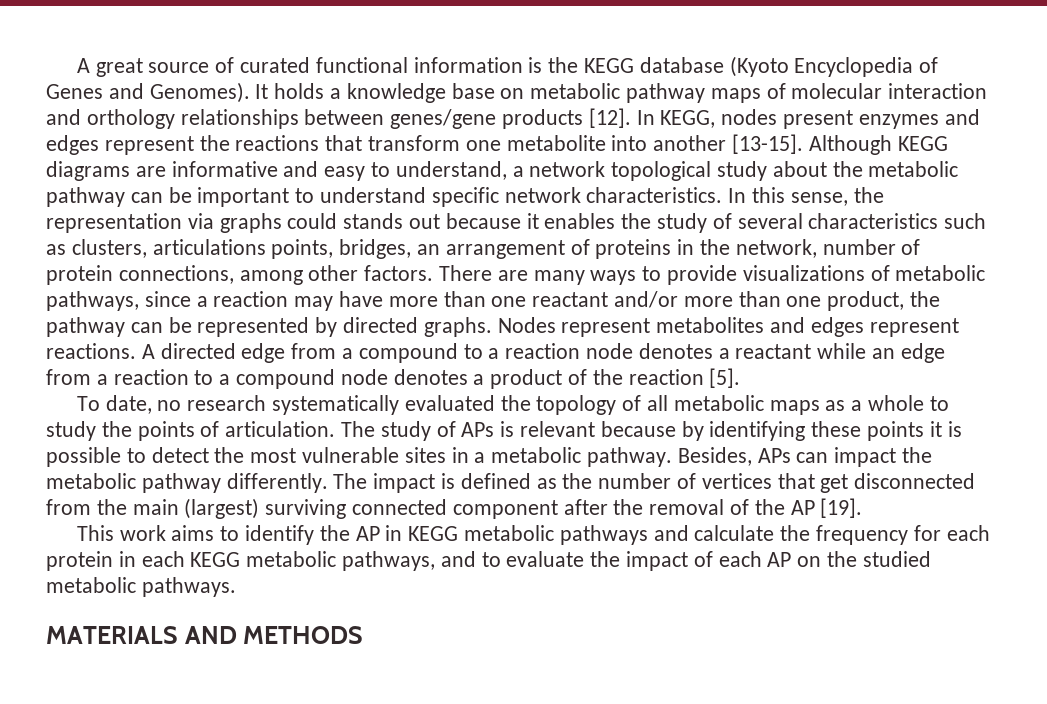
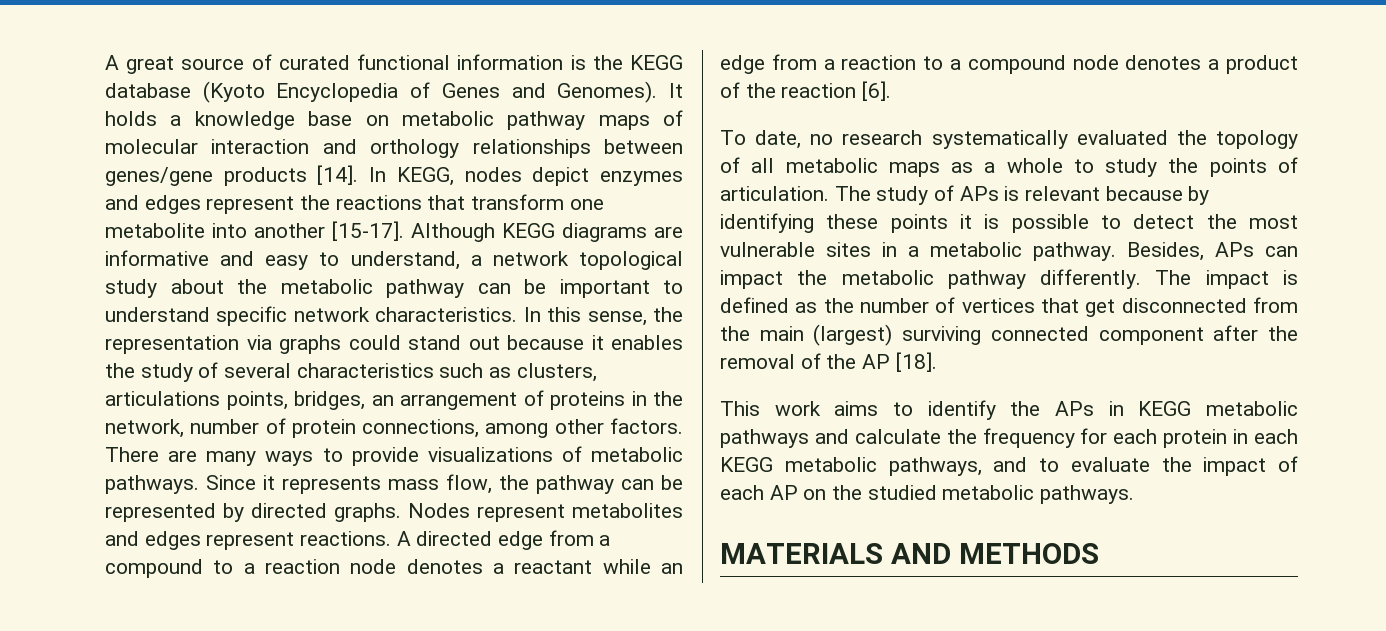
- It holds a knowledge base on metabolic pathway maps of molecular interaction and orthology relationships between genes/gene products [12].
+ It holds a knowledge base on metabolic pathway maps of molecular interaction and orthology relationships between genes/gene products [14].
- In KEGG, nodes present enzymes and edges represent the reactions that transform one metabolite into another [13-15].
+ In KEGG, nodes depict enzymes and edges represent the reactions that transform one metabolite into another [15-17].
- In this sense, the representation via graphs could stands out because it enables the study of several characteristics such as clusters, articulations points, bridges, an arrangement of proteins in the network, number of protein connections, among other factors.
+ In this sense, the representation via graphs could stand out because it enables the study of several characteristics such as clusters, articulations points, bridges, an arrangement of proteins in the network, number of protein connections, among other factors.
- There are many ways to provide visualizations of metabolic pathways, since a reaction may have more than one reactant and/or more than one product, the pathway can be represented by directed graphs.
+ There are many ways to provide visualizations of metabolic pathways. Since it represents mass flow, the pathway can be represented by directed graphs.
- A directed edge from a compound to a reaction node denotes a reactant while an edge from a reaction to a compound node denotes a product of the reaction [5].
+ A directed edge from a compound to a reaction node denotes a reactant while an edge from a reaction to a compound node denotes a product of the reaction [6].
- The impact is defined as the number of vertices that get disconnected from the main (largest) surviving connected component after the removal of the AP [19].
+ The impact is defined as the number of vertices that get disconnected from the main (largest) surviving connected component after the removal of the AP [18].
- This work aims to identify the AP in KEGG metabolic pathways and calculate the frequency for each protein in each KEGG metabolic pathways, and to evaluate the impact of each AP on the studied metabolic pathways.
+ This work aims to identify the APs in KEGG metabolic pathways and calculate the frequency for each protein in each KEGG metabolic pathways, and to evaluate the impact of each AP on the studied metabolic pathways.

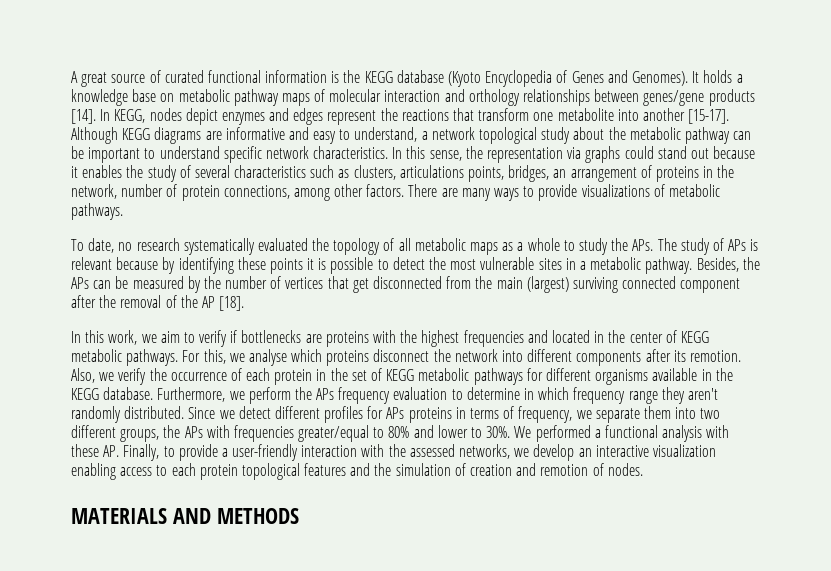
- Since it represents mass flow, the pathway can be represented by directed graphs. Nodes represent metabolites and edges represent reactions. A directed edge from a compound to a reaction node denotes a reactant while an edge from a reaction to a compound node denotes a product of the reaction [6].
- To date, no research systematically evaluated the topology of all metabolic maps as a whole to study the points of articulation. The study of APs is relevant because by identifying these points it is possible to detect the most vulnerable sites in a metabolic pathway.
+ To date, no research systematically evaluated the topology of all metabolic maps as a whole to study the APs. The study of APs is relevant because by identifying these points it is possible to detect the most vulnerable sites in a metabolic pathway.
- Besides, APs can impact the metabolic pathway differently. The impact is defined as the number of vertices that get disconnected from the main (largest) surviving connected component after the removal of the AP [18].
+ Besides, the APs can be measured by the number of vertices that get disconnected from the main (largest) surviving connected component after the removal of the AP [18].
- This work aims to identify the APs in KEGG metabolic pathways and calculate the frequency for each protein in each KEGG metabolic pathways, and to evaluate the impact of each AP on the studied metabolic pathways.
+ In this work, we aim to verify if bottlenecks are proteins with the highest frequencies and located in the center of KEGG metabolic pathways. For this, we analyse which proteins disconnect the network into different components after its remotion. Also, we verify the occurrence of each protein in the set of KEGG metabolic pathways for different organisms available in the KEGG database. Furthermore, we perform the APs frequency evaluation to determine in which frequency range they aren't randomly distributed. Since we detect different profiles for APs proteins in terms of frequency, we separate them into two different groups, the APs with frequencies greater/equal to 80% and lower to 30%. We performed a functional analysis with these AP. Finally, to provide a user-friendly interaction with the assessed networks, we develop an interactive visualization enabling access to each protein topological features and the simulation of creation and remotion of nodes.

